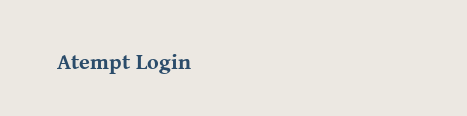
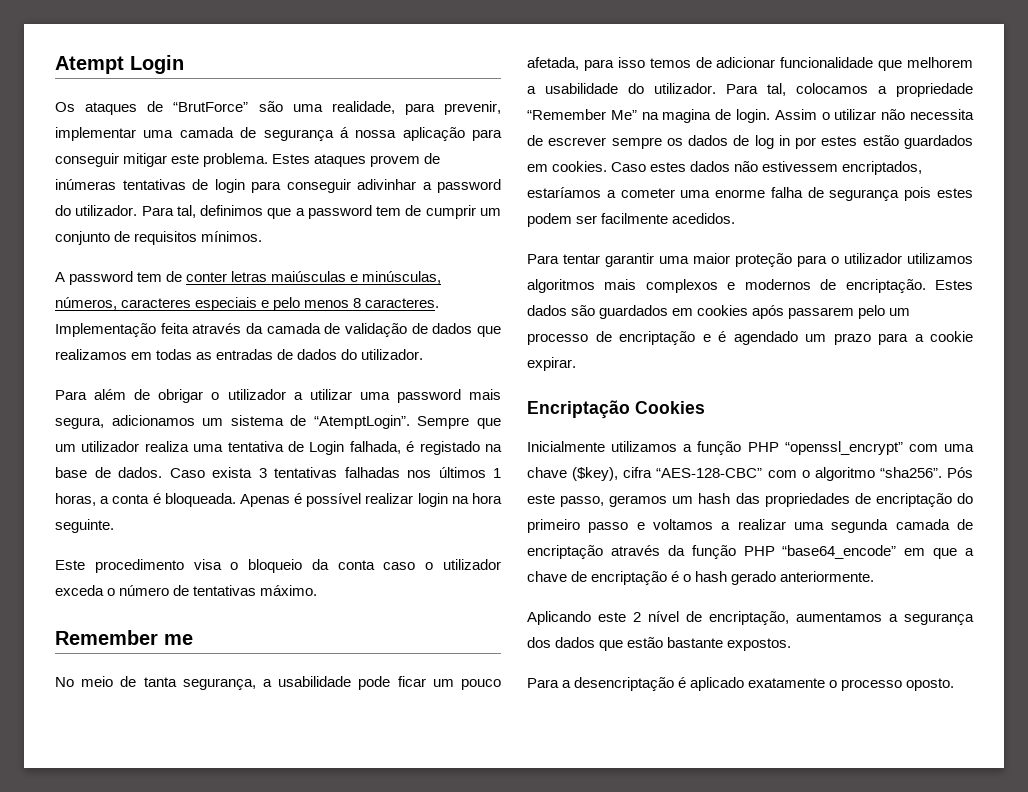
+ Os ataques de “BrutForce” são uma realidade, para prevenir, implementar uma camada de segurança á nossa aplicação para conseguir mitigar este problema. Estes ataques provem de inúmeras tentativas de login para conseguir adivinhar a password do utilizador. Para tal, definimos que a password tem de cumprir um conjunto de requisitos mínimos.
+ A password tem de conter letras maiúsculas e minúsculas, números, caracteres especiais e pelo menos 8 caracteres. Implementação feita através da camada de validação de dados que realizamos em todas as entradas de dados do utilizador.
+ Para além de obrigar o utilizador a utilizar uma password mais segura, adicionamos um sistema de “AtemptLogin”. Sempre que um utilizador realiza uma tentativa de Login falhada, é registado na base de dados. Caso exista 3 tentativas falhadas nos últimos 1 horas, a conta é bloqueada. Apenas é possível realizar login na hora seguinte.
+ Este procedimento visa o bloqueio da conta caso o utilizador exceda o número de tentativas máximo.
+ Remember me
+ No meio de tanta segurança, a usabilidade pode ficar um pouco afetada, para isso temos de adicionar funcionalidade que melhorem a usabilidade do utilizador. Para tal, colocamos a propriedade “Remember Me” na magina de login. Assim o utilizar não necessita de escrever sempre os dados de log in por estes estão guardados em cookies. Caso estes dados não estivessem encriptados, estaríamos a cometer uma enorme falha de segurança pois estes podem ser facilmente acedidos.
+ Para tentar garantir uma maior proteção para o utilizador utilizamos algoritmos mais complexos e modernos de encriptação. Estes dados são guardados em cookies após passarem pelo um processo de encriptação e é agendado um prazo para a cookie expirar.
+ Encriptação Cookies
+ Inicialmente utilizamos a função PHP “openssl_encrypt” com uma chave ($key), cifra “AES-128-CBC” com o algoritmo “sha256”. Pós este passo, geramos um hash das propriedades de encriptação do primeiro passo e voltamos a realizar uma segunda camada de encriptação através da função PHP “base64_encode” em que a chave de encriptação é o hash gerado anteriormente.
+ Aplicando este 2 nível de encriptação, aumentamos a segurança dos dados que estão bastante expostos.
+ Para a desencriptação é aplicado exatamente o processo oposto.

